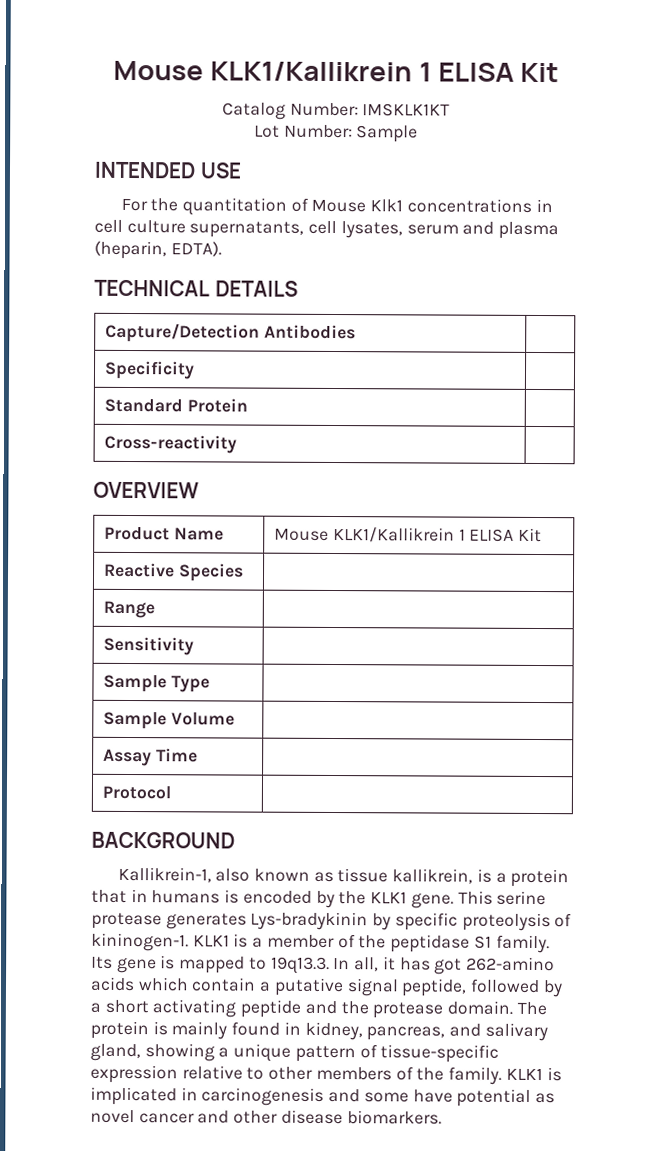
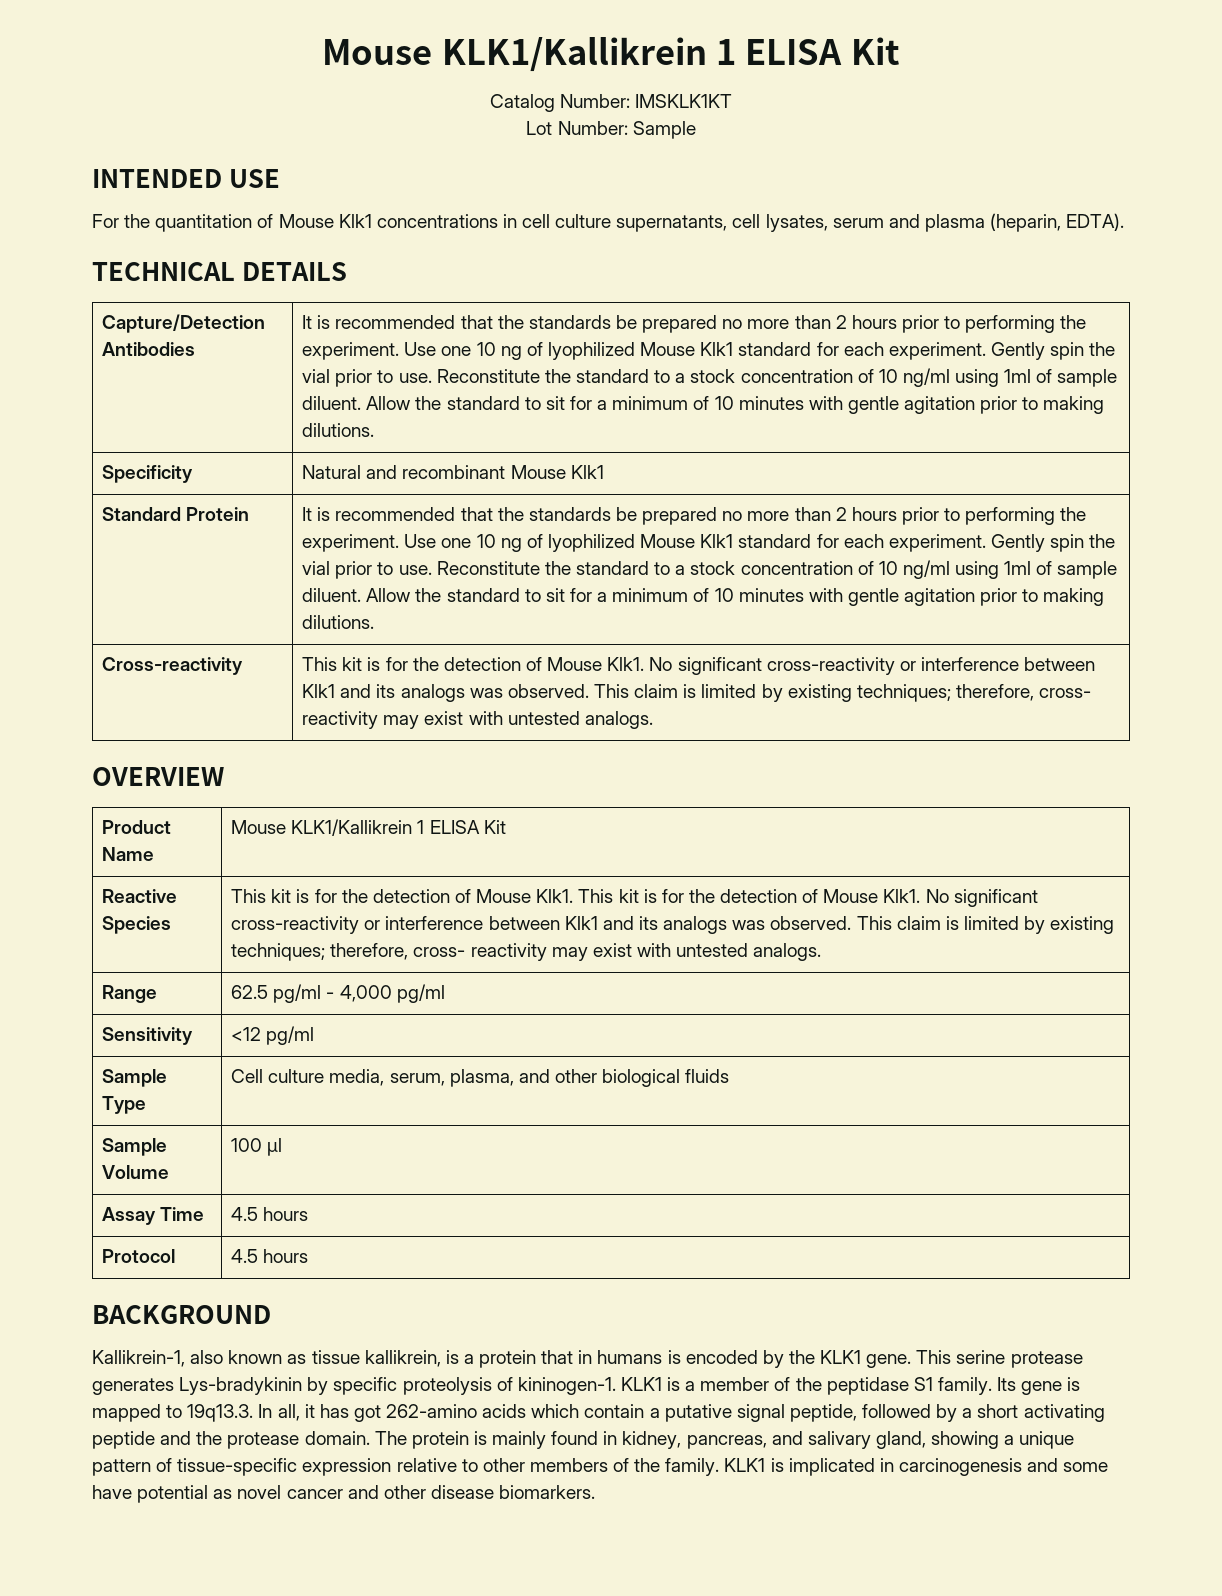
- Capture/Detection Antibodies |
- Specificity |
- Standard Protein |
- Cross-reactivity |
+ Capture/Detection Antibodies | It is recommended that the standards be prepared no more than 2 hours prior to performing the experiment. Use one 10 ng of lyophilized Mouse Klk1 standard for each experiment. Gently spin the vial prior to use. Reconstitute the standard to a stock concentration of 10 ng/ml using 1ml of sample diluent. Allow the standard to sit for a minimum of 10 minutes with gentle agitation prior to making dilutions.
+ Specificity | Natural and recombinant Mouse Klk1
+ Standard Protein | It is recommended that the standards be prepared no more than 2 hours prior to performing the experiment. Use one 10 ng of lyophilized Mouse Klk1 standard for each experiment. Gently spin the vial prior to use. Reconstitute the standard to a stock concentration of 10 ng/ml using 1ml of sample diluent. Allow the standard to sit for a minimum of 10 minutes with gentle agitation prior to making dilutions.
+ Cross-reactivity | This kit is for the detection of Mouse Klk1. No significant cross-reactivity or interference between Klk1 and its analogs was observed. This claim is limited by existing techniques; therefore, cross- reactivity may exist with untested analogs.
- Range |
+ This kit is for the detection of Mouse Klk1. This kit is for the detection of Mouse Klk1. No significant cross-reactivity or interference between Klk1 and its analogs was observed. This claim is limited by existing techniques; therefore, cross- reactivity may exist with untested analogs.
+ Range | 62.5 pg/ml - 4,000 pg/ml
- Sensitivity |
+ Sensitivity | <12 pg/ml
- Sample Type |
+ Sample Type | Cell culture media, serum, plasma, and other biological fluids
- Sample Volume |
+ Sample Volume | 100 μl
- Assay Time |
+ Assay Time | 4.5 hours
- Protocol |
+ Protocol | 4.5 hours

